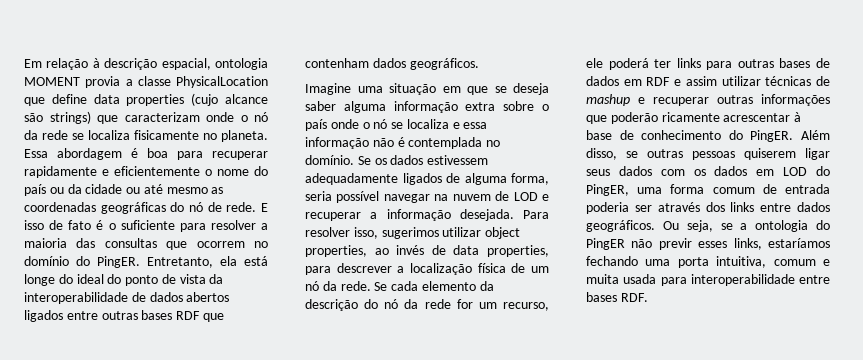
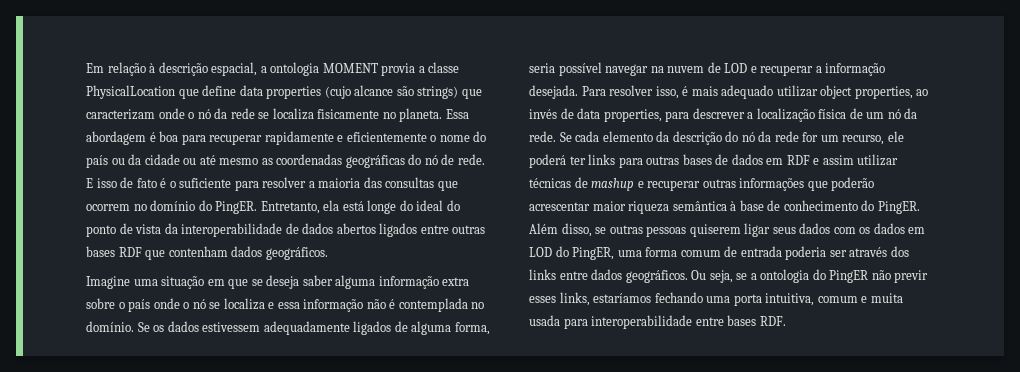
- Em relação à descrição espacial, ontologia MOMENT provia a classe PhysicalLocation que define data properties (cujo alcance são strings) que caracterizam onde o nó da rede se localiza fisicamente no planeta.
+ Em relação à descrição espacial, a ontologia MOMENT provia a classe PhysicalLocation que define data properties (cujo alcance são strings) que caracterizam onde o nó da rede se localiza fisicamente no planeta.
- Para resolver isso, sugerimos utilizar object properties, ao invés de data properties, para descrever a localização física de um nó da rede.
+ Para resolver isso, é mais adequado utilizar object properties, ao invés de data properties, para descrever a localização física de um nó da rede.
- Se cada elemento da descrição do nó da rede for um recurso, ele poderá ter links para outras bases de dados em RDF e assim utilizar técnicas de mashup e recuperar outras informações que poderão ricamente acrescentar à base de conhecimento do PingER.
+ Se cada elemento da descrição do nó da rede for um recurso, ele poderá ter links para outras bases de dados em RDF e assim utilizar técnicas de mashup e recuperar outras informações que poderão acrescentar maior riqueza semântica à base de conhecimento do PingER.

